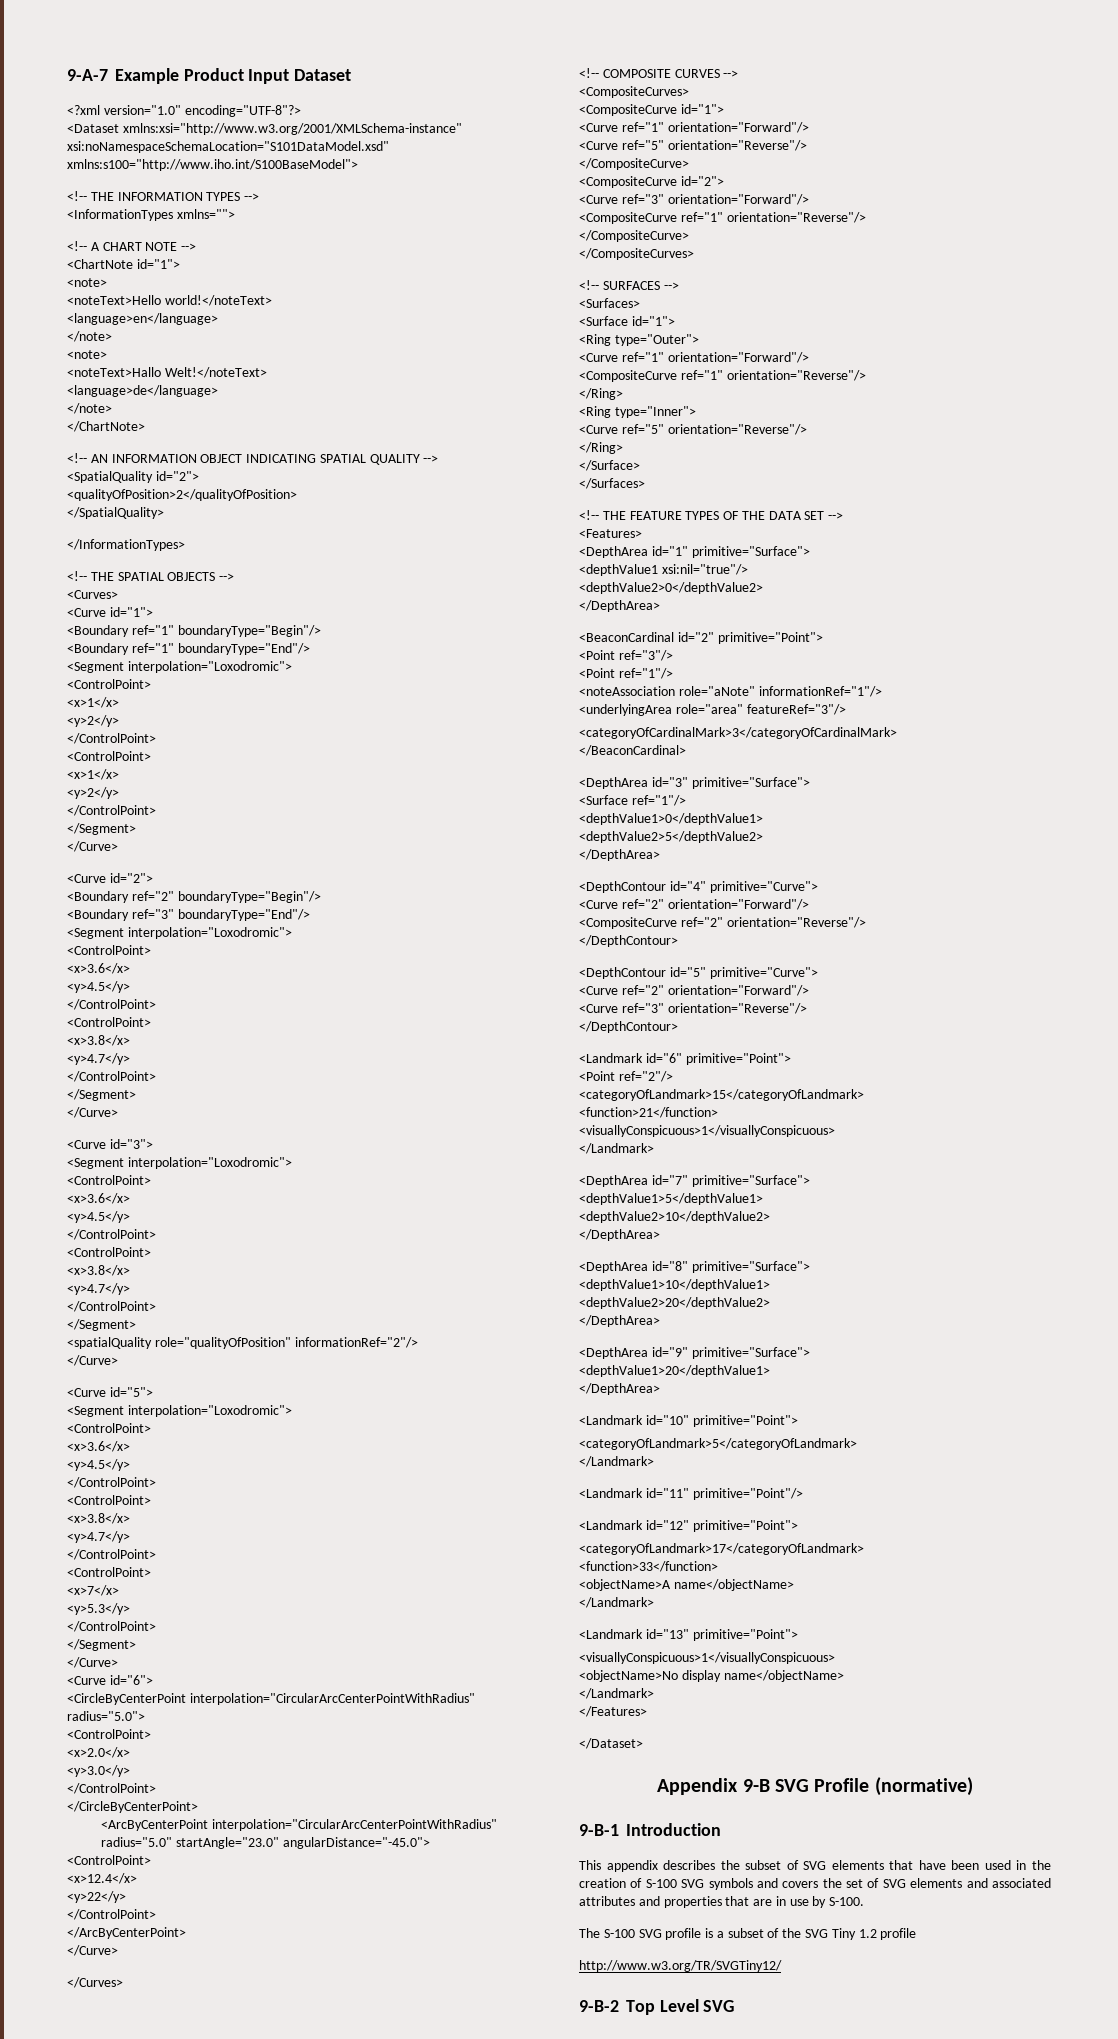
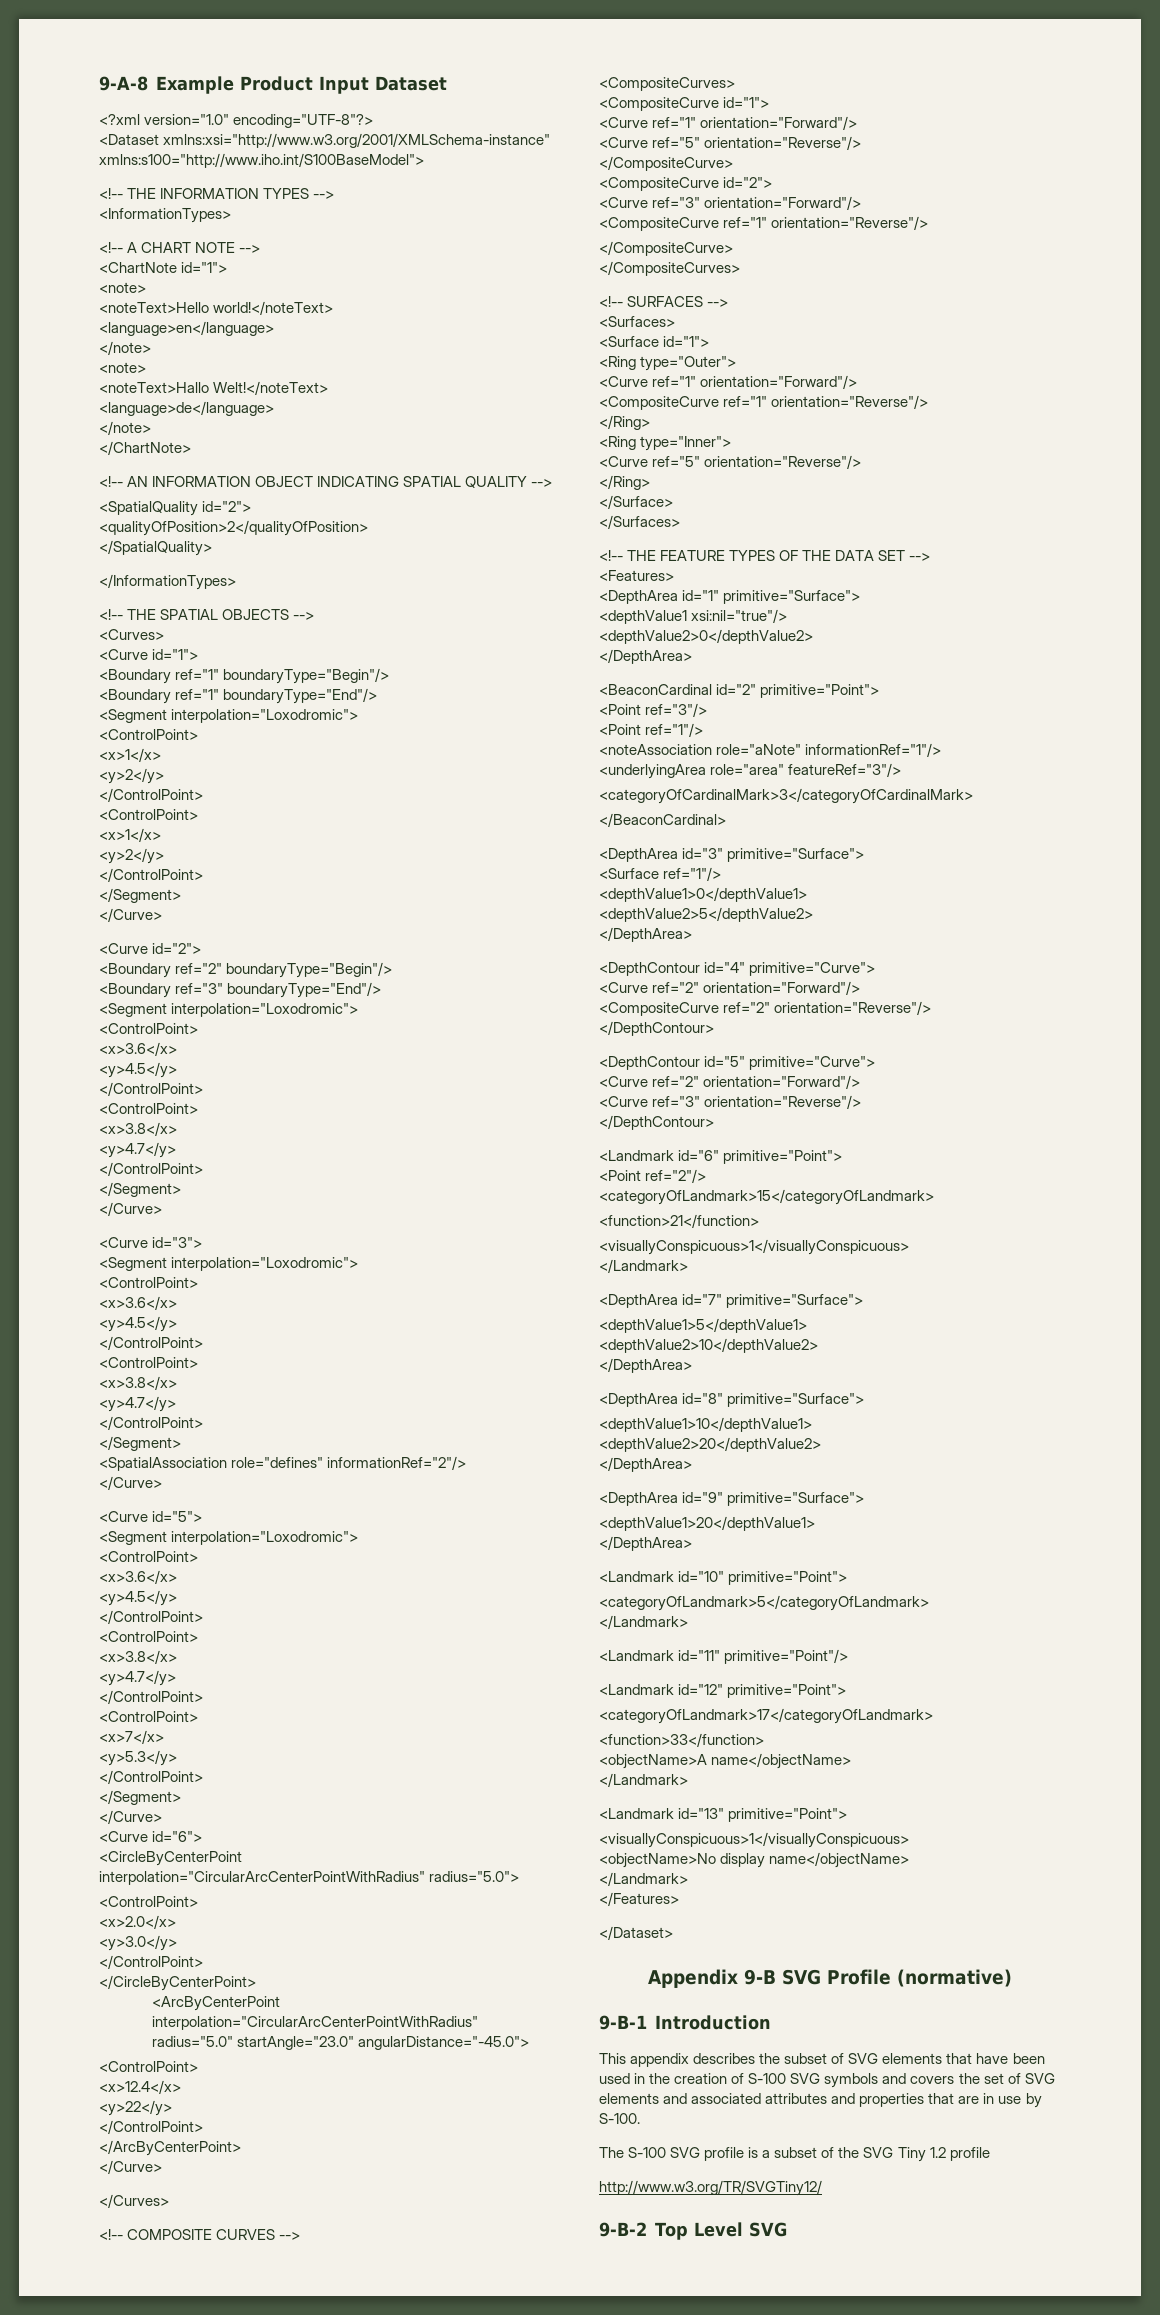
- 9-A-7 Example Product Input Dataset
+ 9-A-8 Example Product Input Dataset
- <Dataset xmlns:xsi="http://www.w3.org/2001/XMLSchema-instance" xsi:noNamespaceSchemaLocation="S101DataModel.xsd" xmlns:s100="http://www.iho.int/S100BaseModel">
+ <Dataset xmlns:xsi="http://www.w3.org/2001/XMLSchema-instance" xmlns:s100="http://www.iho.int/S100BaseModel">
- <InformationTypes xmlns="">
+ <InformationTypes>
- <spatialQuality role="qualityOfPosition" informationRef="2"/>
+ <SpatialAssociation role="defines" informationRef="2"/>

